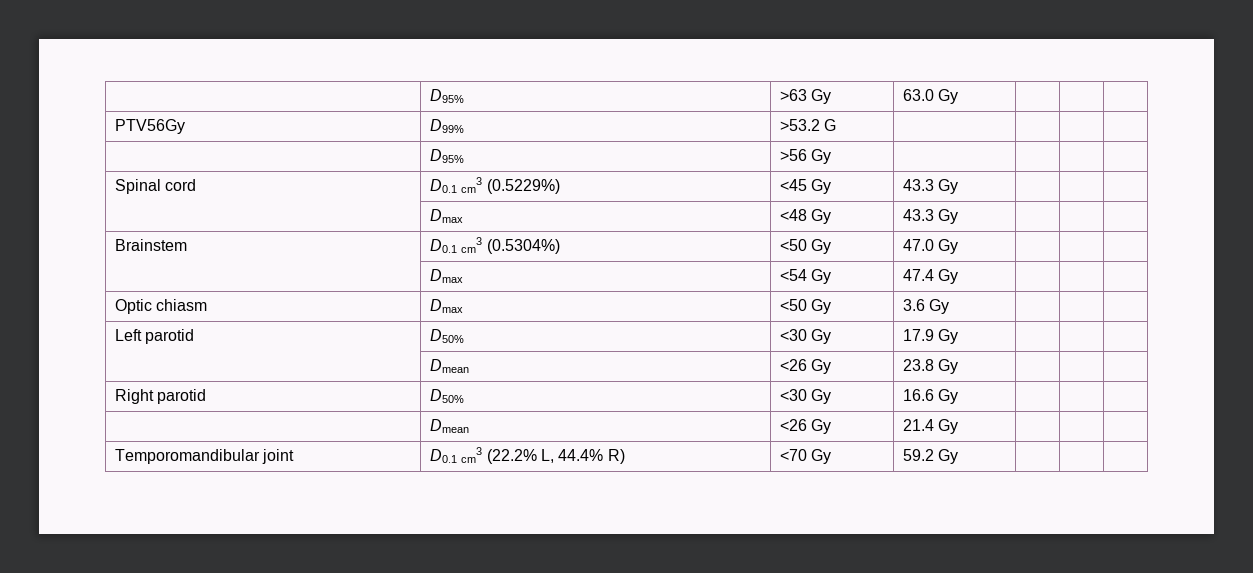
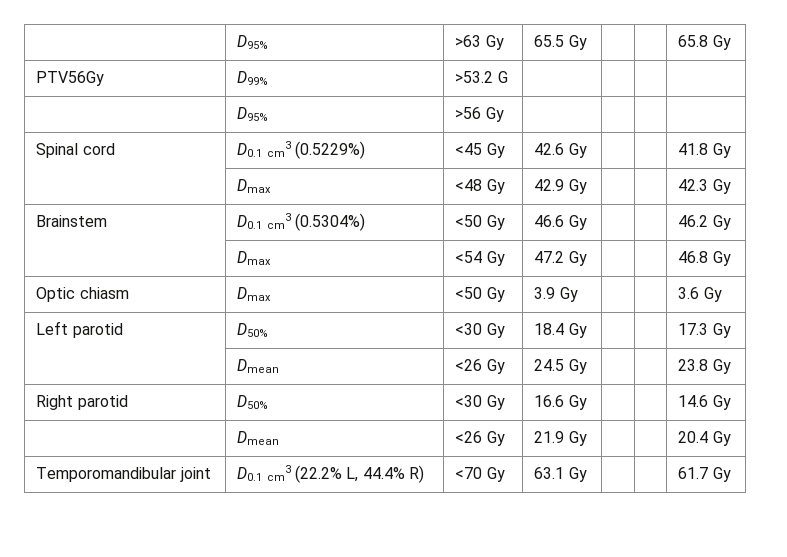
- | D95% | >63 Gy | 63.0 Gy | | |
+ | D95% | >63 Gy | 65.5 Gy | | | 65.8 Gy
- Spinal cord | D0.1 cm3 (0.5229%) | <45 Gy | 43.3 Gy | | |
+ Spinal cord | D0.1 cm3 (0.5229%) | <45 Gy | 42.6 Gy | | | 41.8 Gy
- | Dmax | <48 Gy | 43.3 Gy | | |
+ | Dmax | <48 Gy | 42.9 Gy | | | 42.3 Gy
- Brainstem | D0.1 cm3 (0.5304%) | <50 Gy | 47.0 Gy | | |
+ Brainstem | D0.1 cm3 (0.5304%) | <50 Gy | 46.6 Gy | | | 46.2 Gy
- | Dmax | <54 Gy | 47.4 Gy | | |
+ | Dmax | <54 Gy | 47.2 Gy | | | 46.8 Gy
- Optic chiasm | Dmax | <50 Gy | 3.6 Gy | | |
+ Optic chiasm | Dmax | <50 Gy | 3.9 Gy | | | 3.6 Gy
- Left parotid | D50% | <30 Gy | 17.9 Gy | | |
- | Dmean | <26 Gy | 23.8 Gy | | |
+ Left parotid | D50% | <30 Gy | 18.4 Gy | | | 17.3 Gy
+ | Dmean | <26 Gy | 24.5 Gy | | | 23.8 Gy
- Right parotid | D50% | <30 Gy | 16.6 Gy | | |
- | Dmean | <26 Gy | 21.4 Gy | | |
+ Right parotid | D50% | <30 Gy | 16.6 Gy | | | 14.6 Gy
+ | Dmean | <26 Gy | 21.9 Gy | | | 20.4 Gy
- Temporomandibular joint | D0.1 cm3 (22.2% L, 44.4% R) | <70 Gy | 59.2 Gy | | |
+ Temporomandibular joint | D0.1 cm3 (22.2% L, 44.4% R) | <70 Gy | 63.1 Gy | | | 61.7 Gy

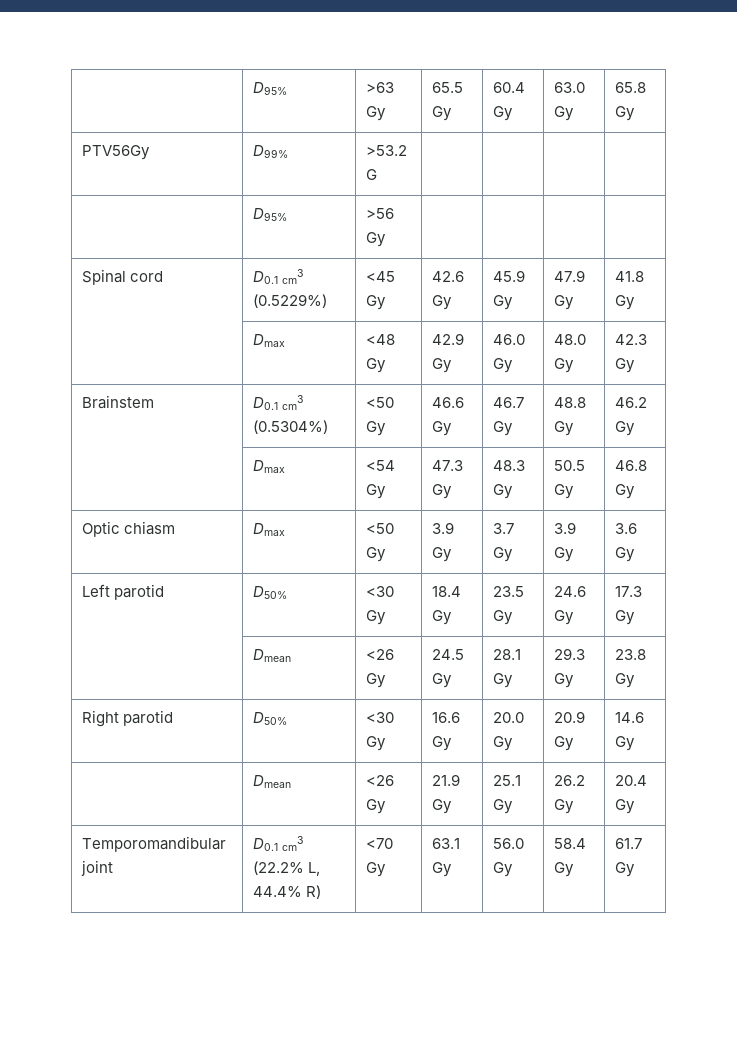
- | D95% | >63 Gy | 65.5 Gy | | | 65.8 Gy
+ | D95% | >63 Gy | 65.5 Gy | 60.4 Gy | 63.0 Gy | 65.8 Gy
- Spinal cord | D0.1 cm3 (0.5229%) | <45 Gy | 42.6 Gy | | | 41.8 Gy
+ Spinal cord | D0.1 cm3 (0.5229%) | <45 Gy | 42.6 Gy | 45.9 Gy | 47.9 Gy | 41.8 Gy
- | Dmax | <48 Gy | 42.9 Gy | | | 42.3 Gy
+ | Dmax | <48 Gy | 42.9 Gy | 46.0 Gy | 48.0 Gy | 42.3 Gy
- Brainstem | D0.1 cm3 (0.5304%) | <50 Gy | 46.6 Gy | | | 46.2 Gy
+ Brainstem | D0.1 cm3 (0.5304%) | <50 Gy | 46.6 Gy | 46.7 Gy | 48.8 Gy | 46.2 Gy
- | Dmax | <54 Gy | 47.2 Gy | | | 46.8 Gy
+ | Dmax | <54 Gy | 47.3 Gy | 48.3 Gy | 50.5 Gy | 46.8 Gy
- Optic chiasm | Dmax | <50 Gy | 3.9 Gy | | | 3.6 Gy
+ Optic chiasm | Dmax | <50 Gy | 3.9 Gy | 3.7 Gy | 3.9 Gy | 3.6 Gy
- Left parotid | D50% | <30 Gy | 18.4 Gy | | | 17.3 Gy
+ Left parotid | D50% | <30 Gy | 18.4 Gy | 23.5 Gy | 24.6 Gy | 17.3 Gy
- | Dmean | <26 Gy | 24.5 Gy | | | 23.8 Gy
+ | Dmean | <26 Gy | 24.5 Gy | 28.1 Gy | 29.3 Gy | 23.8 Gy
- Right parotid | D50% | <30 Gy | 16.6 Gy | | | 14.6 Gy
+ Right parotid | D50% | <30 Gy | 16.6 Gy | 20.0 Gy | 20.9 Gy | 14.6 Gy
- | Dmean | <26 Gy | 21.9 Gy | | | 20.4 Gy
+ | Dmean | <26 Gy | 21.9 Gy | 25.1 Gy | 26.2 Gy | 20.4 Gy
- Temporomandibular joint | D0.1 cm3 (22.2% L, 44.4% R) | <70 Gy | 63.1 Gy | | | 61.7 Gy
+ Temporomandibular joint | D0.1 cm3 (22.2% L, 44.4% R) | <70 Gy | 63.1 Gy | 56.0 Gy | 58.4 Gy | 61.7 Gy

